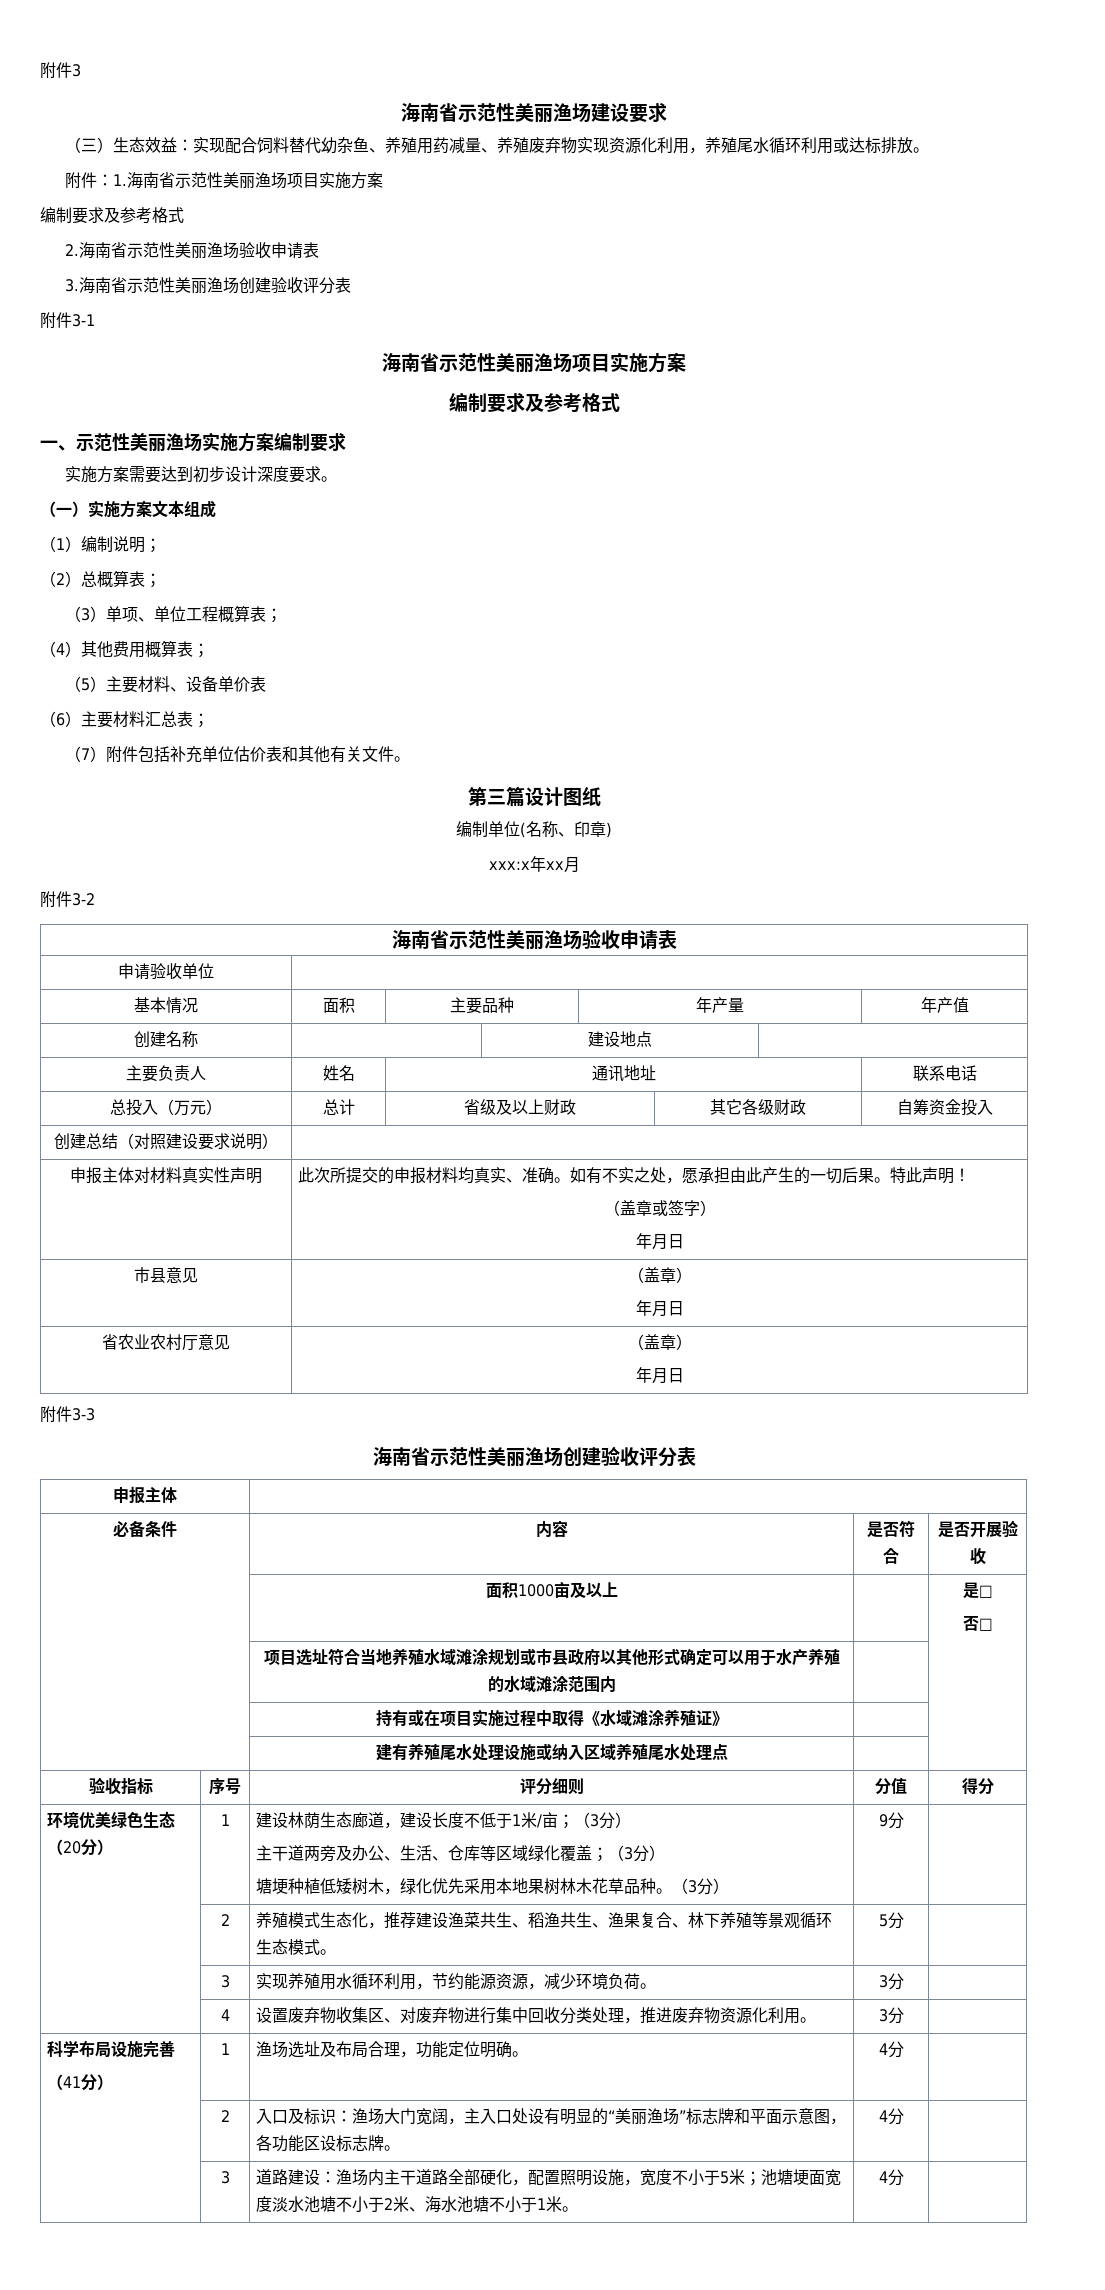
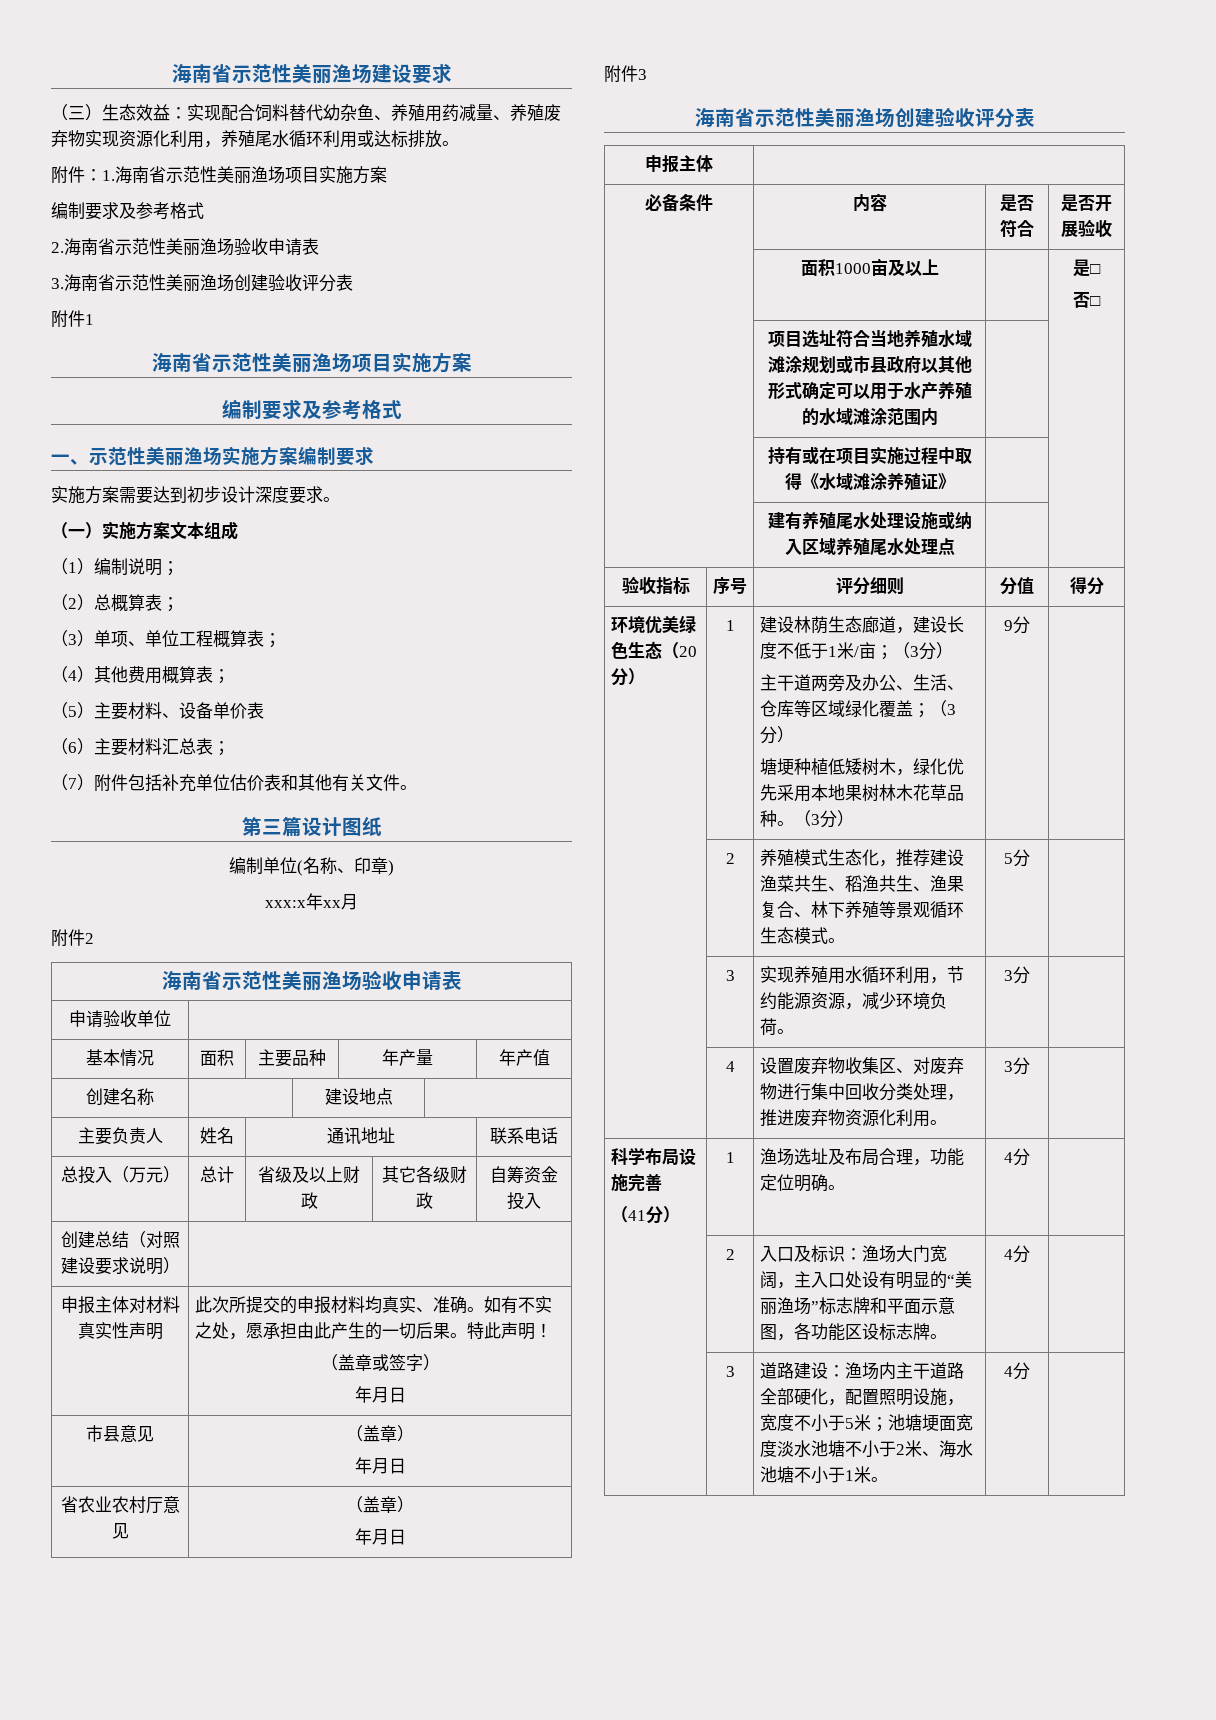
- 附件3
- 附件3-1
+ 附件1
- 附件3-2
+ 附件2
- 附件3-3
+ 附件3

